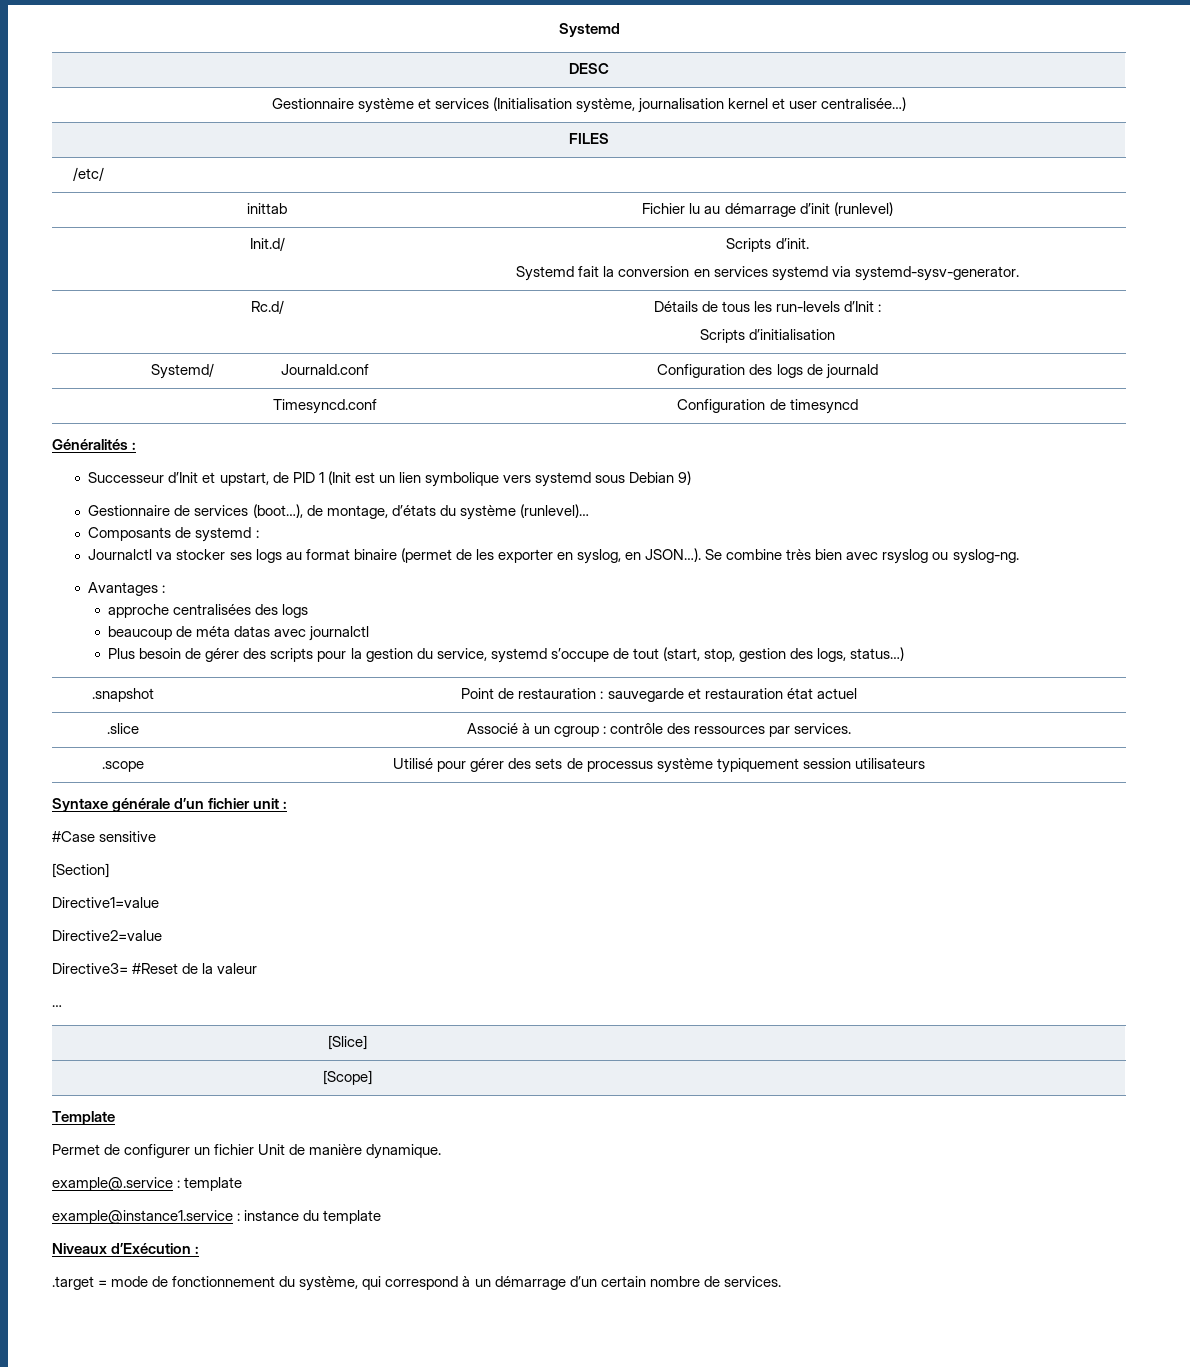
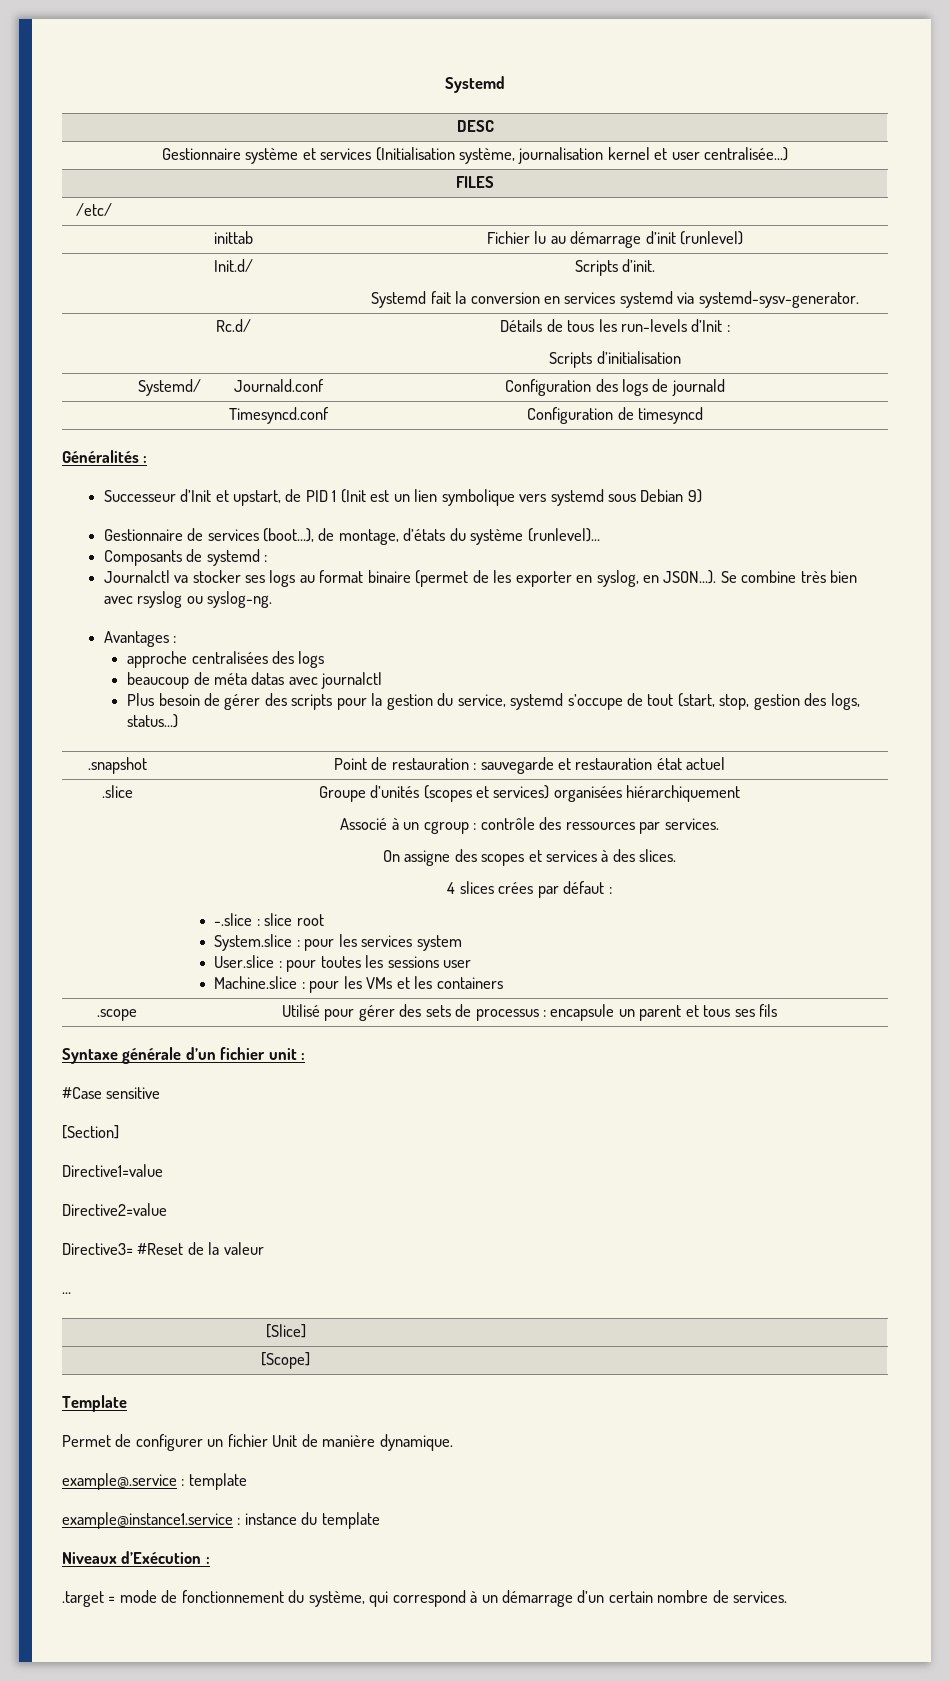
+ Groupe d’unités (scopes et services) organisées hiérarchiquement
+ On assigne des scopes et services à des slices.
+ 4 slices crées par défaut :
+ -.slice : slice root
+ System.slice : pour les services system
+ User.slice : pour toutes les sessions user
+ Machine.slice : pour les VMs et les containers
- .scope | Utilisé pour gérer des sets de processus système typiquement session utilisateurs
+ .scope | Utilisé pour gérer des sets de processus : encapsule un parent et tous ses fils

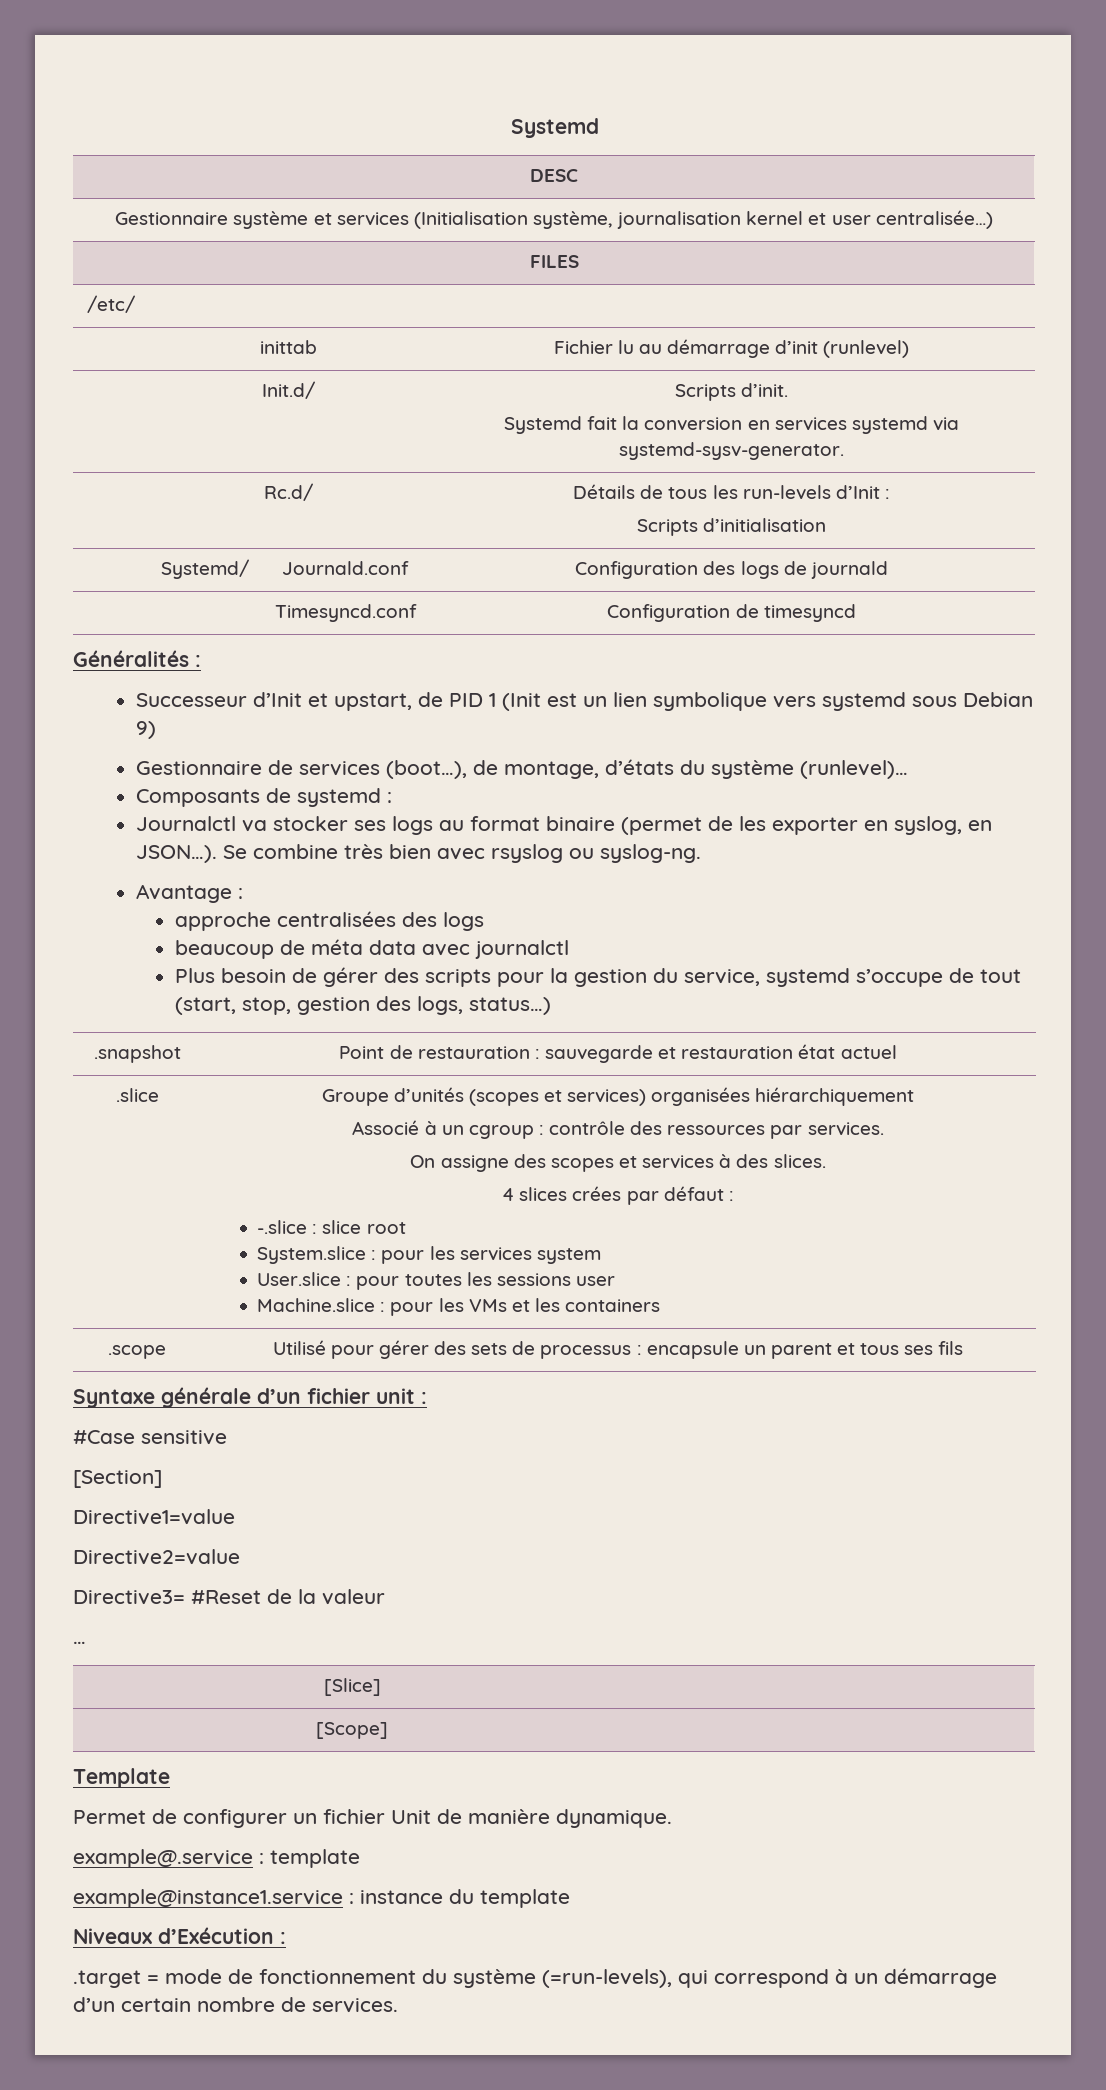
- Avantages :
+ Avantage :
- beaucoup de méta datas avec journalctl
+ beaucoup de méta data avec journalctl
- .target = mode de fonctionnement du système, qui correspond à un démarrage d’un certain nombre de services.
+ .target = mode de fonctionnement du système (=run-levels), qui correspond à un démarrage d’un certain nombre de services.

